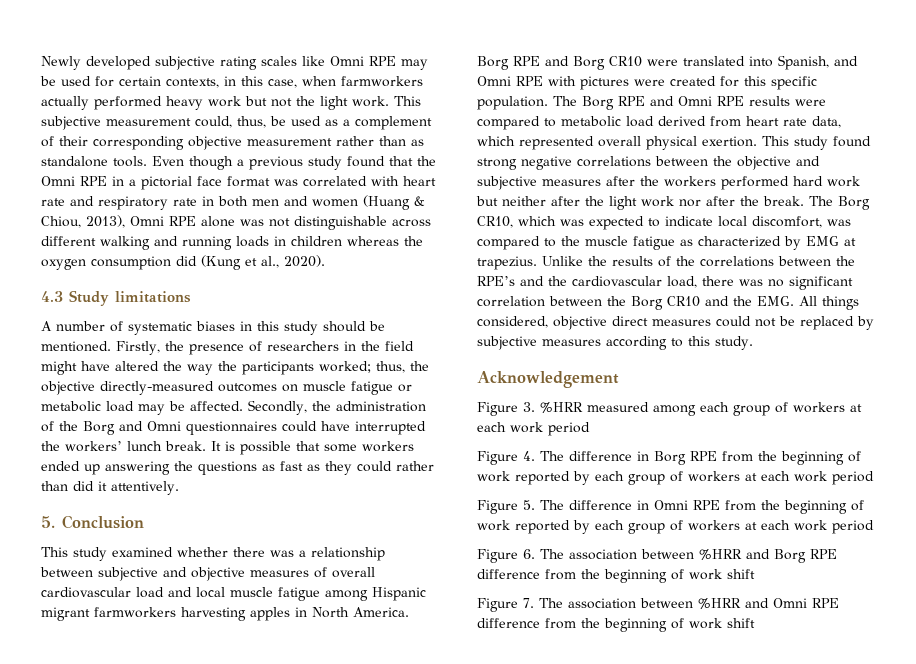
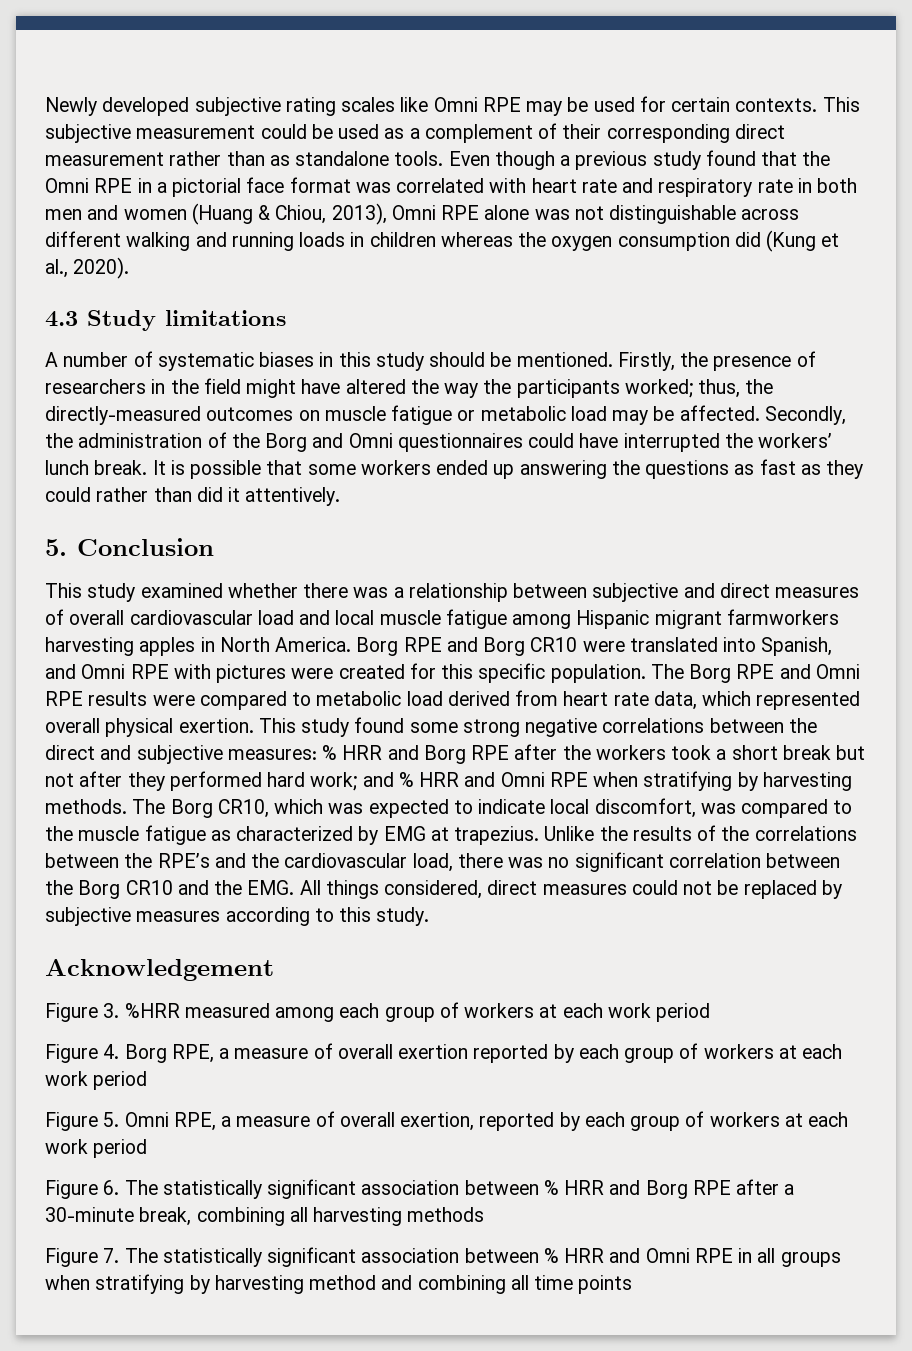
- Newly developed subjective rating scales like Omni RPE may be used for certain contexts, in this case, when farmworkers actually performed heavy work but not the light work.
+ Newly developed subjective rating scales like Omni RPE may be used for certain contexts.
- This subjective measurement could, thus, be used as a complement of their corresponding objective measurement rather than as standalone tools.
+ This subjective measurement could be used as a complement of their corresponding direct measurement rather than as standalone tools.
- Firstly, the presence of researchers in the field might have altered the way the participants worked; thus, the objective directly-measured outcomes on muscle fatigue or metabolic load may be affected.
+ Firstly, the presence of researchers in the field might have altered the way the participants worked; thus, the directly-measured outcomes on muscle fatigue or metabolic load may be affected.
- This study examined whether there was a relationship between subjective and objective measures of overall cardiovascular load and local muscle fatigue among Hispanic migrant farmworkers harvesting apples in North America.
+ This study examined whether there was a relationship between subjective and direct measures of overall cardiovascular load and local muscle fatigue among Hispanic migrant farmworkers harvesting apples in North America.
- This study found strong negative correlations between the objective and subjective measures after the workers performed hard work but neither after the light work nor after the break.
+ This study found some strong negative correlations between the direct and subjective measures: % HRR and Borg RPE after the workers took a short break but not after they performed hard work; and % HRR and Omni RPE when stratifying by harvesting methods.
- Unlike the results of the correlations between the RPE’s and the cardiovascular load, there was no significant correlation between the Borg CR10 and the EMG. All things considered, objective direct measures could not be replaced by subjective measures according to this study.
+ Unlike the results of the correlations between the RPE’s and the cardiovascular load, there was no significant correlation between the Borg CR10 and the EMG. All things considered, direct measures could not be replaced by subjective measures according to this study.
- Figure 4. The difference in Borg RPE from the beginning of work reported by each group of workers at each work period
+ Figure 4. Borg RPE, a measure of overall exertion reported by each group of workers at each work period
- Figure 5. The difference in Omni RPE from the beginning of work reported by each group of workers at each work period
+ Figure 5. Omni RPE, a measure of overall exertion, reported by each group of workers at each work period
- Figure 6. The association between %HRR and Borg RPE difference from the beginning of work shift
- Figure 7. The association between %HRR and Omni RPE difference from the beginning of work shift
+ Figure 6. The statistically significant association between % HRR and Borg RPE after a 30-minute break, combining all harvesting methods
+ Figure 7. The statistically significant association between % HRR and Omni RPE in all groups when stratifying by harvesting method and combining all time points

